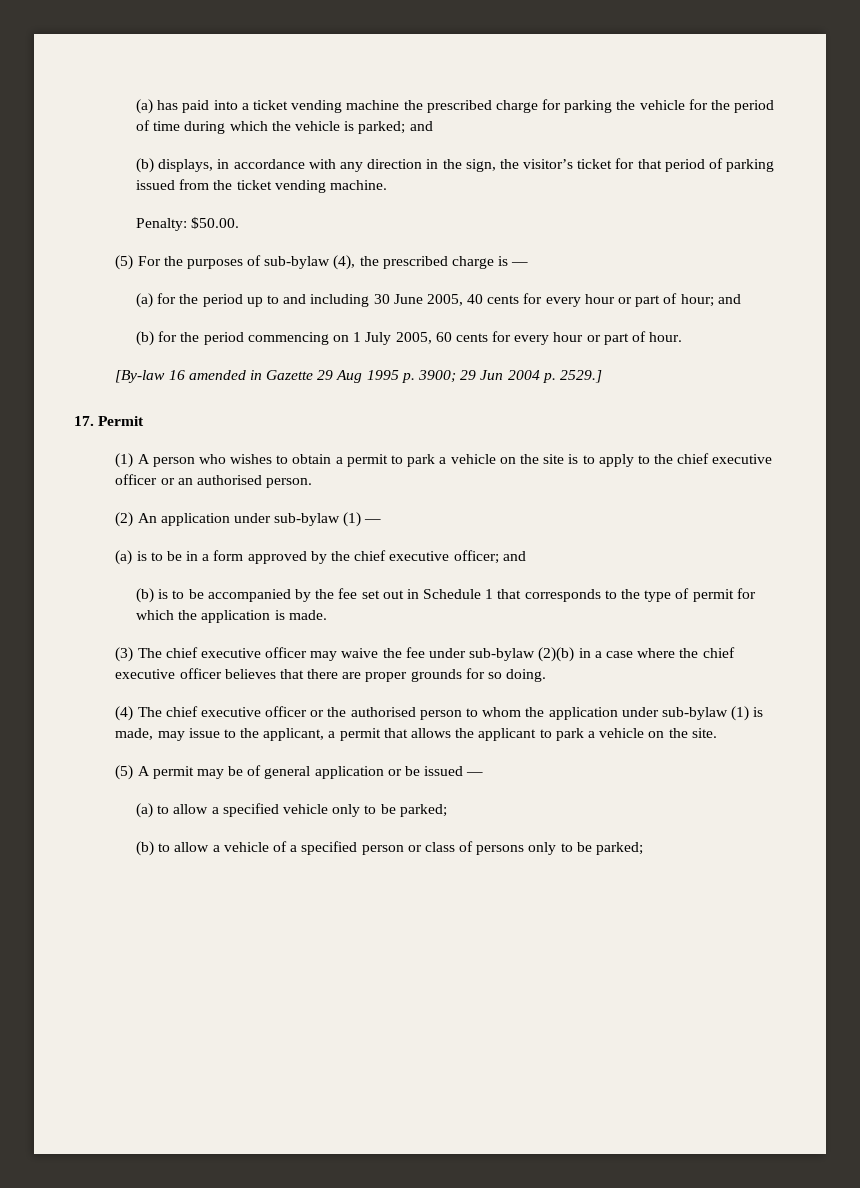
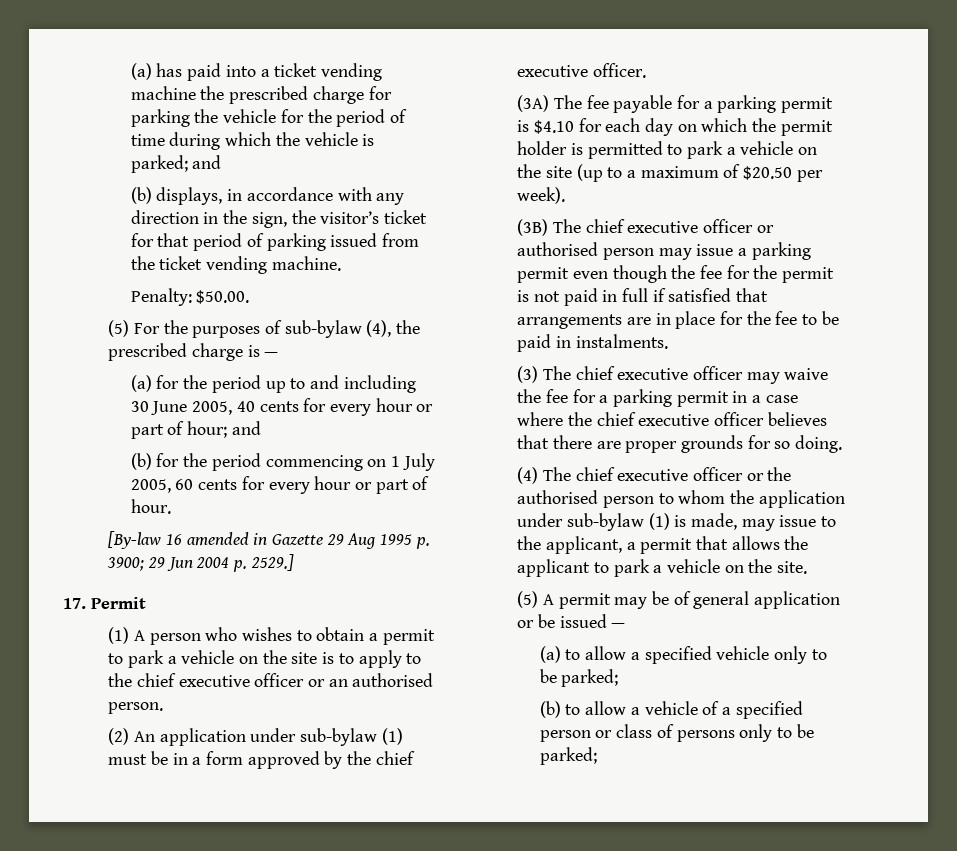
- (2) An application under sub-bylaw (1) —
- (a) is to be in a form approved by the chief executive officer; and
- (b) is to be accompanied by the fee set out in Schedule 1 that corresponds to the type of permit for which the application is made.
+ (2) An application under sub-bylaw (1) must be in a form approved by the chief executive officer.
+ (3A) The fee payable for a parking permit is $4.10 for each day on which the permit holder is permitted to park a vehicle on the site (up to a maximum of $20.50 per week).
+ (3B) The chief executive officer or authorised person may issue a parking permit even though the fee for the permit is not paid in full if satisfied that arrangements are in place for the fee to be paid in instalments.
- (3) The chief executive officer may waive the fee under sub-bylaw (2)(b) in a case where the chief executive officer believes that there are proper grounds for so doing.
+ (3) The chief executive officer may waive the fee for a parking permit in a case where the chief executive officer believes that there are proper grounds for so doing.

